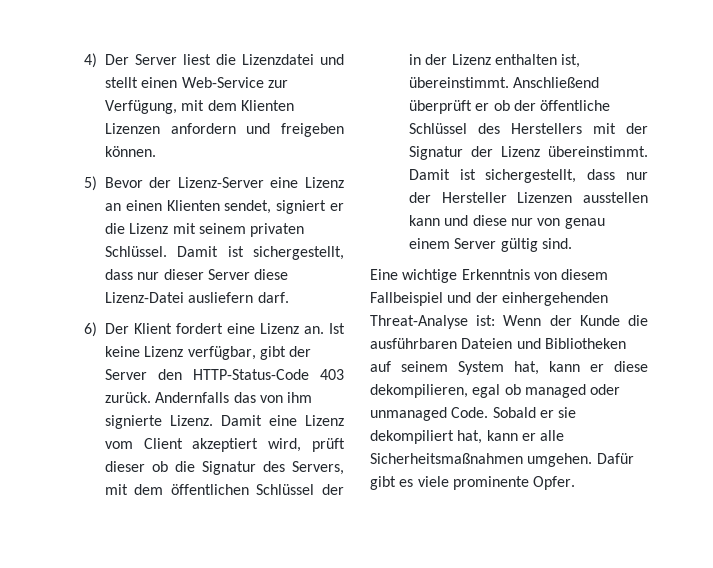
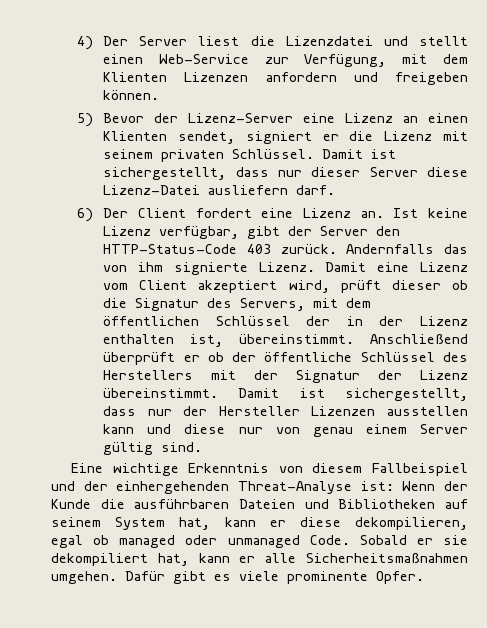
- 6) Der Klient fordert eine Lizenz an.
+ 6) Der Client fordert eine Lizenz an.

